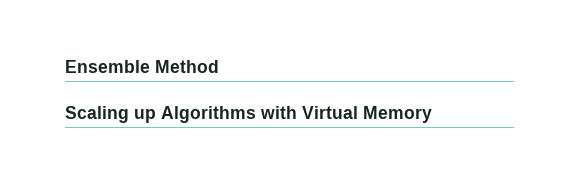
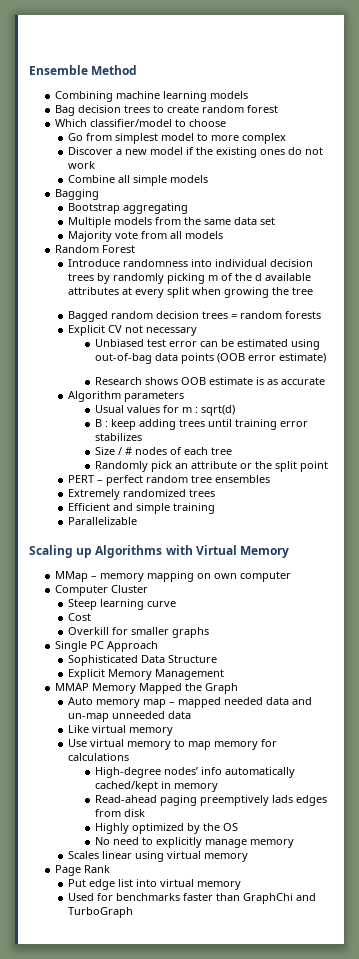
+ Combining machine learning models
+ Bag decision trees to create random forest
+ Which classifier/model to choose
+ Go from simplest model to more complex
+ Discover a new model if the existing ones do not work
+ Combine all simple models
+ Bagging
+ Bootstrap aggregating
+ Multiple models from the same data set
+ Majority vote from all models
+ Random Forest
+ Introduce randomness into individual decision trees by randomly picking m of the d available attributes at every split when growing the tree
+ Bagged random decision trees = random forests
+ Explicit CV not necessary
+ Unbiased test error can be estimated using out-of-bag data points (OOB error estimate)
+ Research shows OOB estimate is as accurate
+ Algorithm parameters
+ Usual values for m : sqrt(d)
+ B : keep adding trees until training error stabilizes
+ Size / # nodes of each tree
+ Randomly pick an attribute or the split point
+ PERT – perfect random tree ensembles
+ Extremely randomized trees
+ Efficient and simple training
+ Parallelizable
+ MMap – memory mapping on own computer
+ Computer Cluster
+ Steep learning curve
+ Cost
+ Overkill for smaller graphs
+ Single PC Approach
+ Sophisticated Data Structure
+ Explicit Memory Management
+ MMAP Memory Mapped the Graph
+ Auto memory map – mapped needed data and un-map unneeded data
+ Like virtual memory
+ Use virtual memory to map memory for calculations
+ High-degree nodes’ info automatically cached/kept in memory
+ Read-ahead paging preemptively lads edges from disk
+ Highly optimized by the OS
+ No need to explicitly manage memory
+ Scales linear using virtual memory
+ Page Rank
+ Put edge list into virtual memory
+ Used for benchmarks faster than GraphChi and TurboGraph

